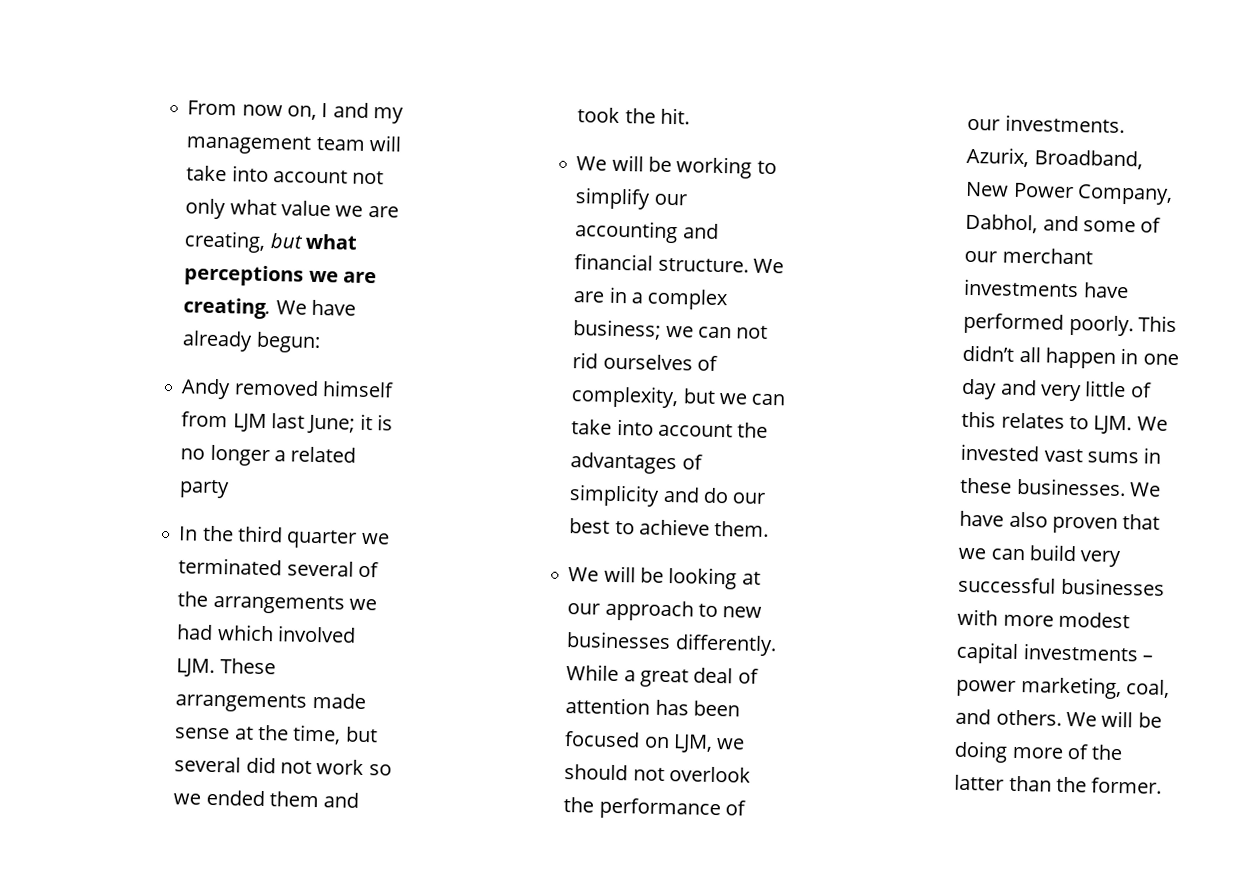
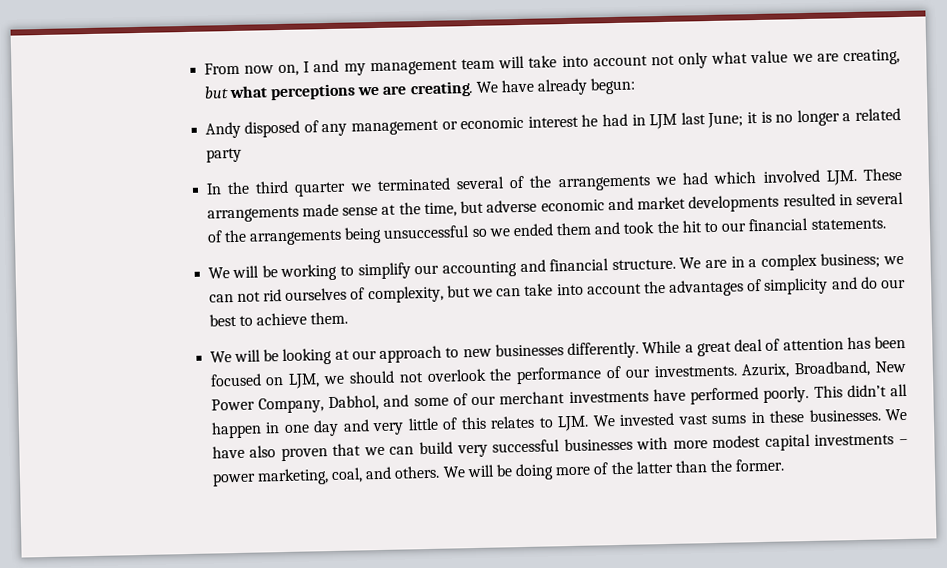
- Andy removed himself from LJM last June; it is no longer a related party
+ Andy disposed of any management or economic interest he had in LJM last June; it is no longer a related party
- In the third quarter we terminated several of the arrangements we had which involved LJM. These arrangements made sense at the time, but several did not work so we ended them and took the hit.
+ In the third quarter we terminated several of the arrangements we had which involved LJM. These arrangements made sense at the time, but adverse economic and market developments resulted in several of the arrangements being unsuccessful so we ended them and took the hit to our financial statements.

